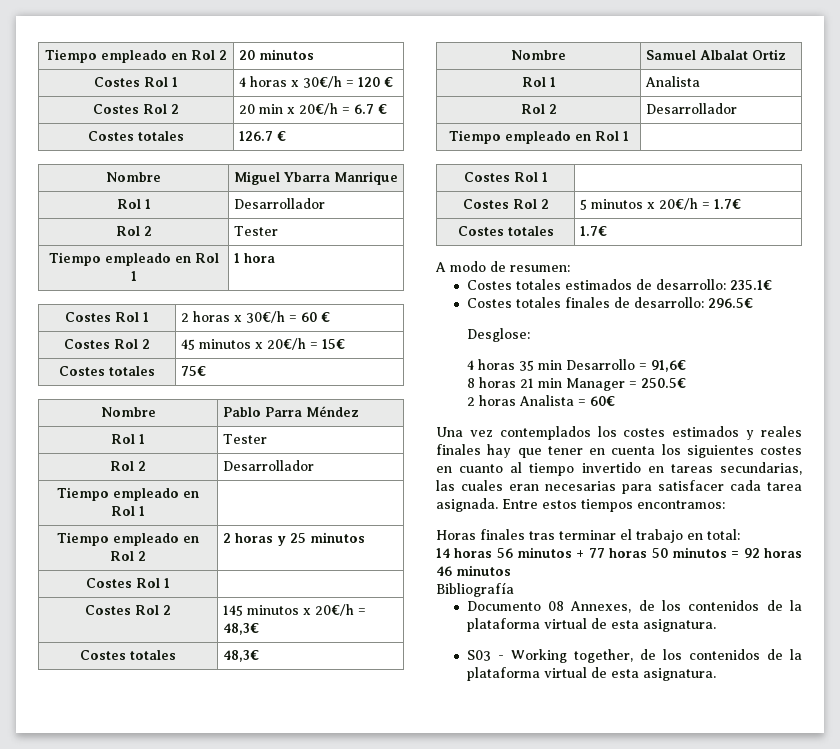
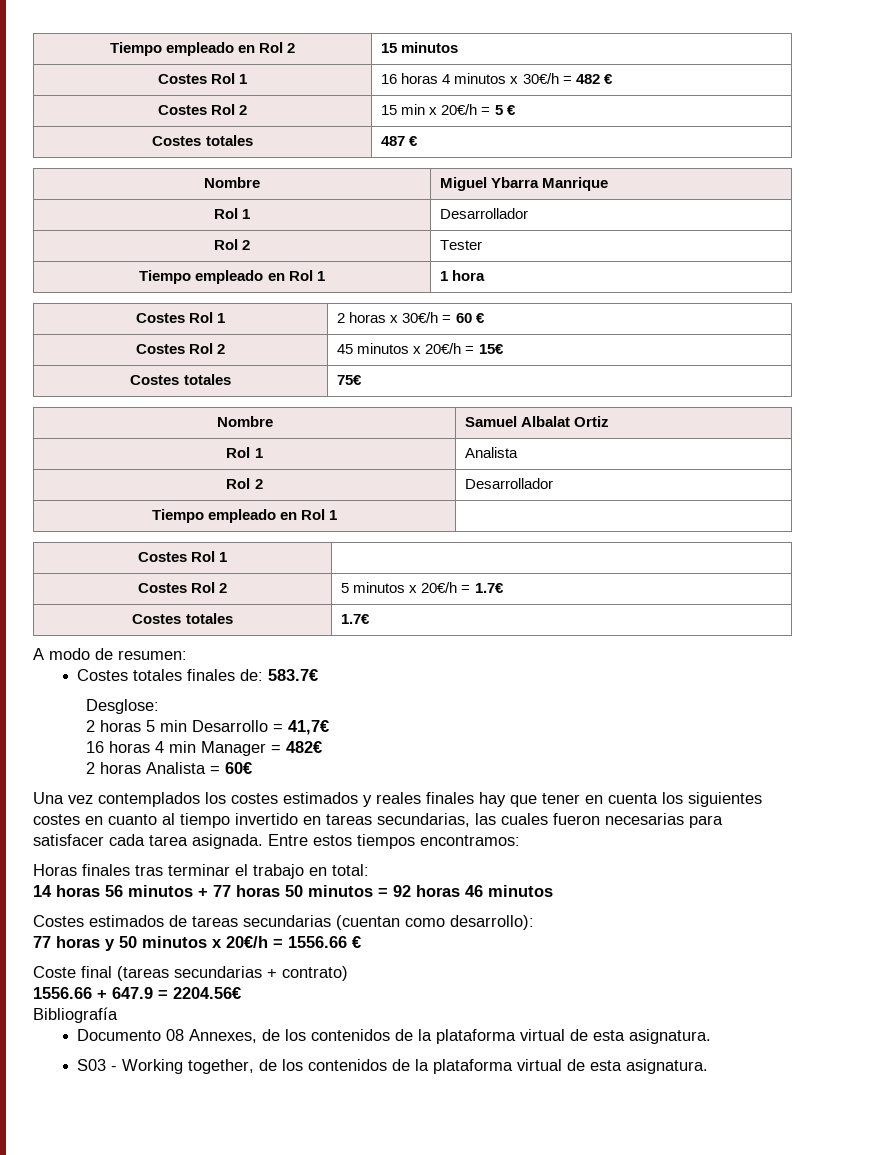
- Tiempo empleado en Rol 2 | 20 minutos
- Costes Rol 1 | 4 horas x 30€/h = 120 €
- Costes Rol 2 | 20 min x 20€/h = 6.7 €
+ Tiempo empleado en Rol 2 | 15 minutos
+ Costes Rol 1 | 16 horas 4 minutos x 30€/h = 482 €
+ Costes Rol 2 | 15 min x 20€/h = 5 €
- Costes totales | 126.7 €
+ Costes totales | 487 €
- Nombre | Pablo Parra Méndez
- Rol 1 | Tester
- Rol 2 | Desarrollador
- Tiempo empleado en Rol 1 |
- Tiempo empleado en Rol 2 | 2 horas y 25 minutos
- Costes Rol 1 |
- Costes Rol 2 | 145 minutos x 20€/h = 48,3€
- Costes totales | 48,3€
- Costes totales estimados de desarrollo: 235.1€
- Costes totales finales de desarrollo: 296.5€
+ Costes totales finales de: 583.7€
  Desglose:
- 4 horas 35 min Desarrollo = 91,6€
- 8 horas 21 min Manager = 250.5€
+ 2 horas 5 min Desarrollo = 41,7€
+ 16 horas 4 min Manager = 482€
- Una vez contemplados los costes estimados y reales finales hay que tener en cuenta los siguientes costes en cuanto al tiempo invertido en tareas secundarias, las cuales eran necesarias para satisfacer cada tarea asignada.
+ Una vez contemplados los costes estimados y reales finales hay que tener en cuenta los siguientes costes en cuanto al tiempo invertido en tareas secundarias, las cuales fueron necesarias para satisfacer cada tarea asignada.
+ Costes estimados de tareas secundarias (cuentan como desarrollo):
+ 77 horas y 50 minutos x 20€/h = 1556.66 €
+ Coste final (tareas secundarias + contrato)
+ 1556.66 + 647.9 = 2204.56€

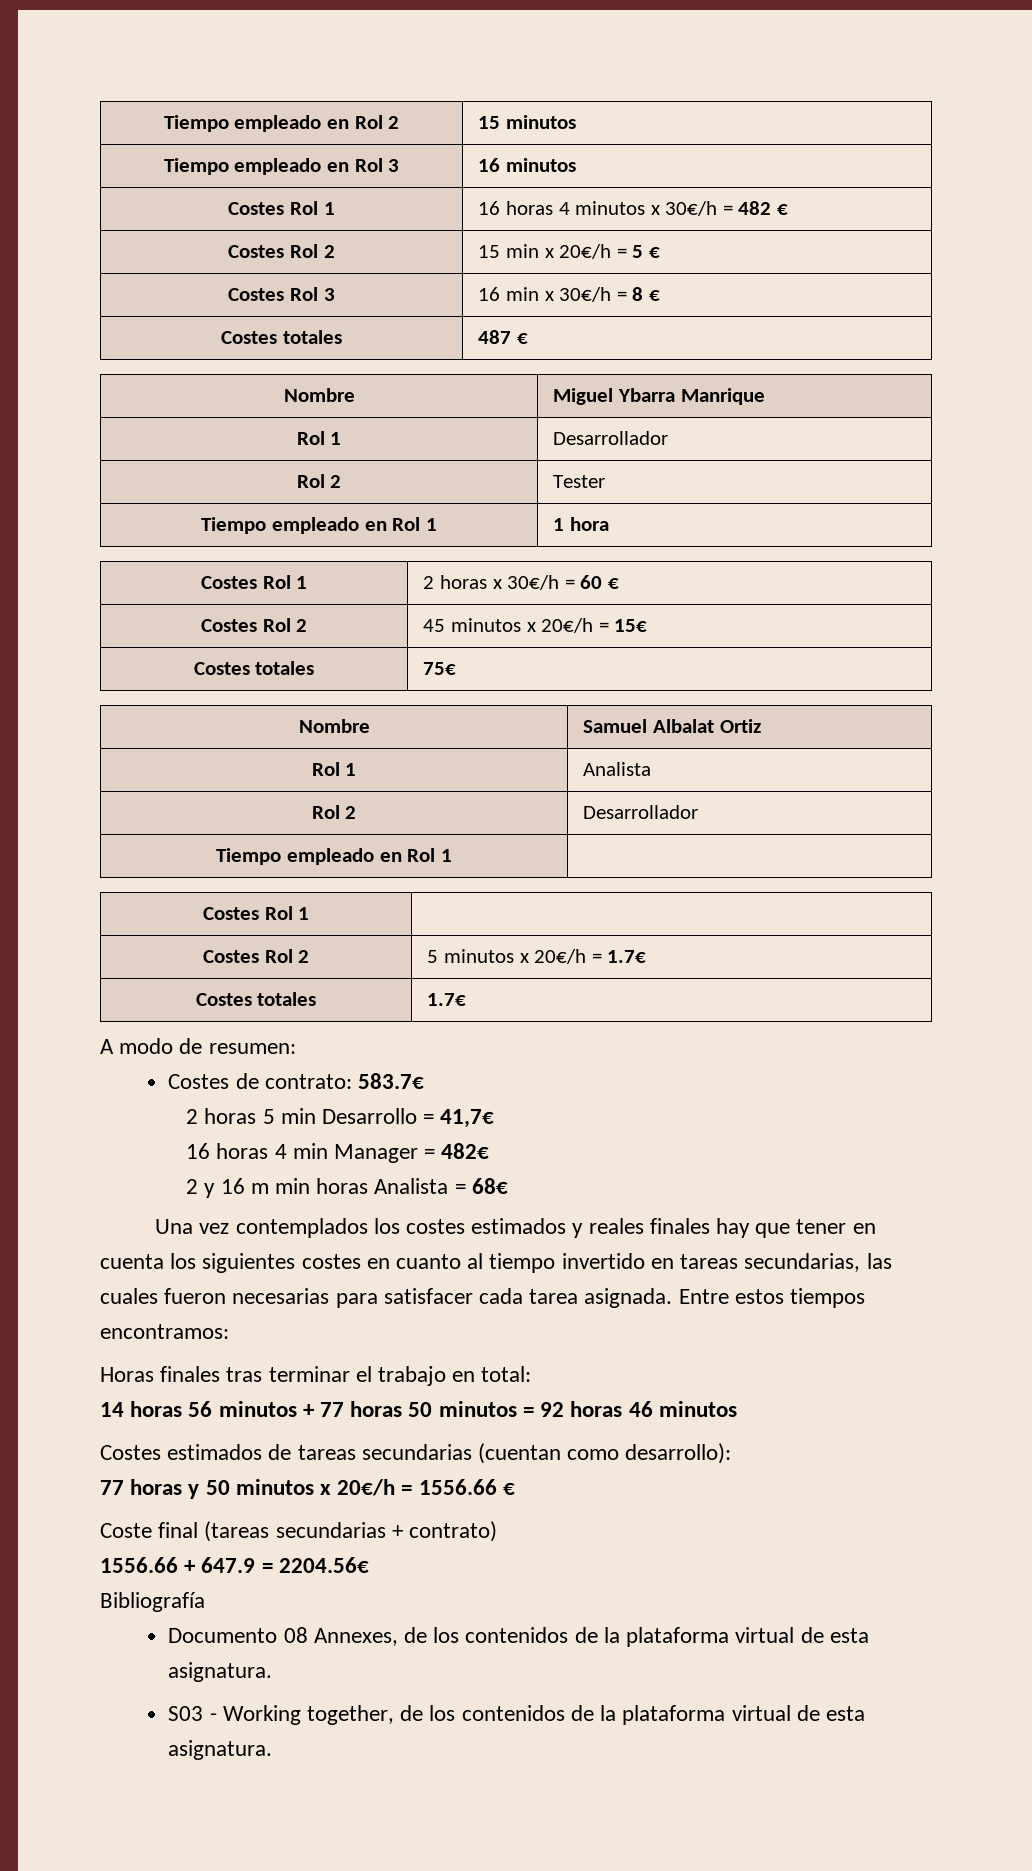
+ Tiempo empleado en Rol 3 | 16 minutos
+ Costes Rol 3 | 16 min x 30€/h = 8 €
- Costes totales finales de: 583.7€
+ Costes de contrato: 583.7€
- Desglose:
- 2 horas Analista = 60€
+ 2 y 16 m min horas Analista = 68€

